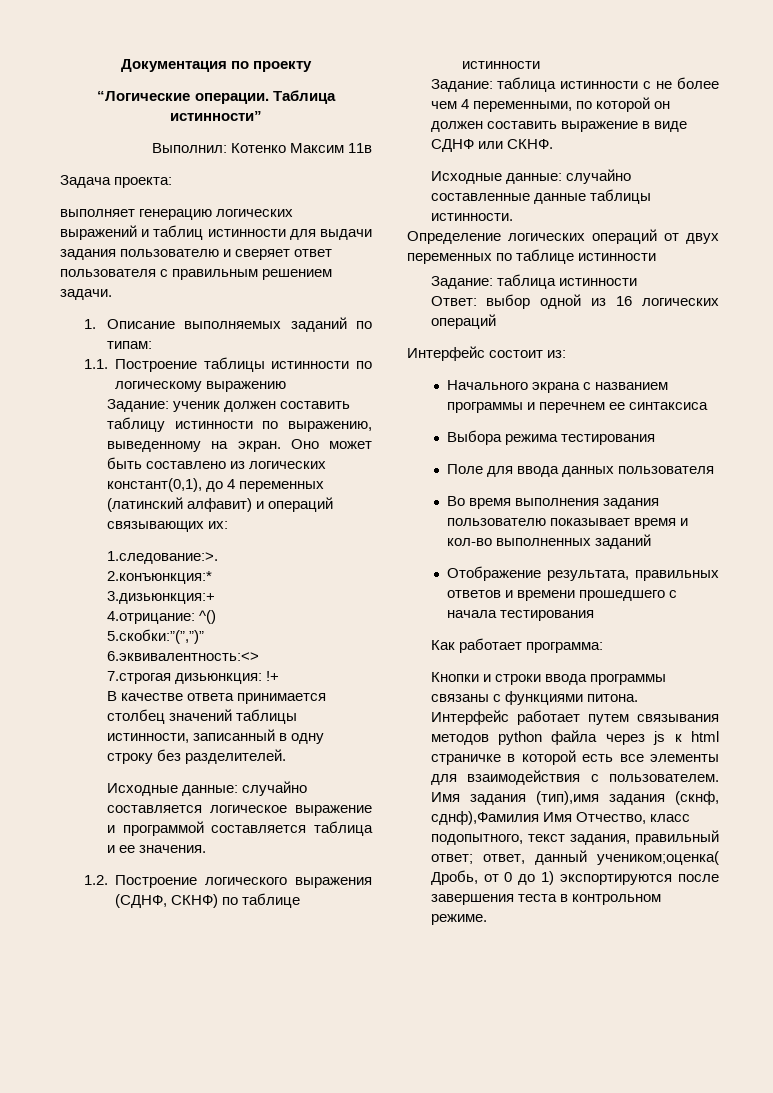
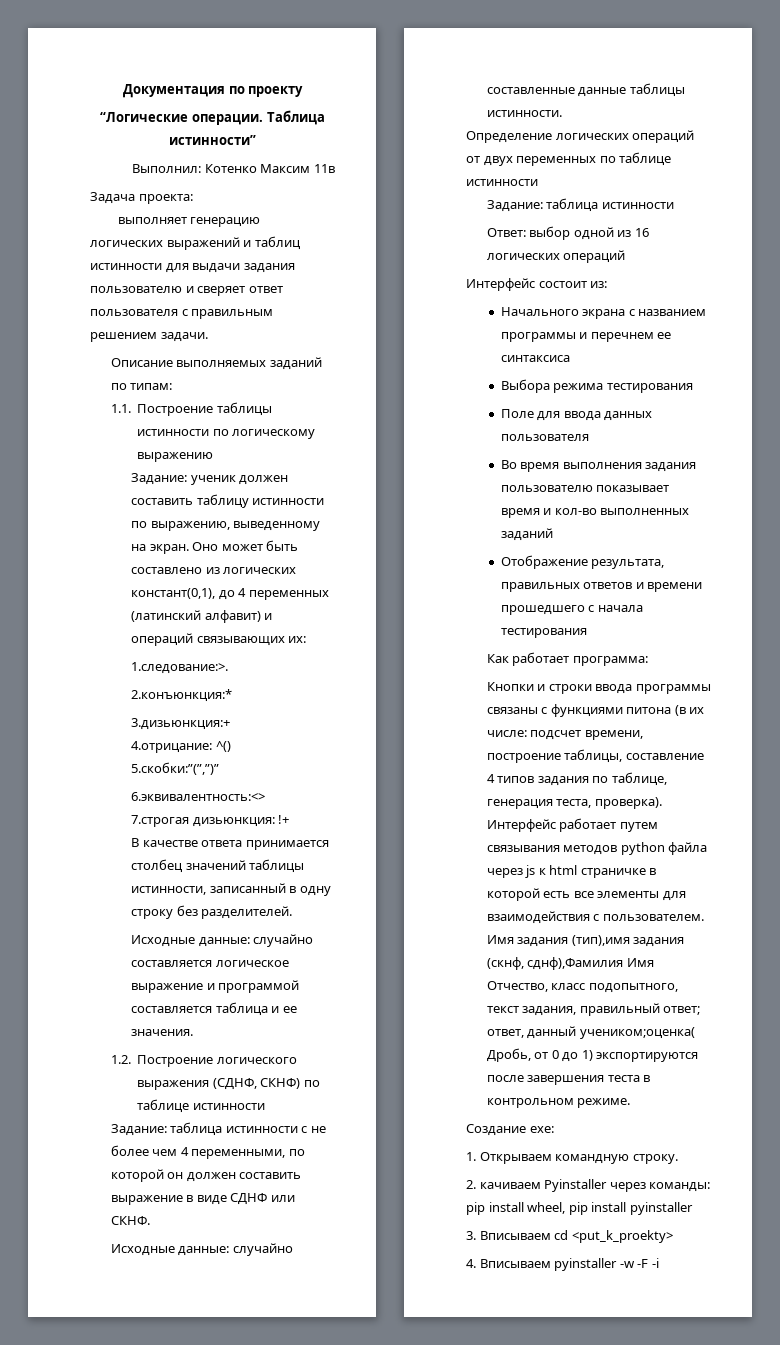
- 1. Описание выполняемых заданий по типам:
+ Описание выполняемых заданий по типам:
- Кнопки и строки ввода программы связаны с функциями питона.
+ Кнопки и строки ввода программы связаны с функциями питона (в их числе: подсчет времени, построение таблицы, составление 4 типов задания по таблице, генерация теста, проверка).
+ Создание exe:
+ 1. Открываем командную строку.
+ 2. качиваем Pyinstaller через команды: pip install wheel, pip install pyinstaller
+ 3. Вписываем cd <put_k_proekty>
+ 4. Вписываем pyinstaller -w -F -i

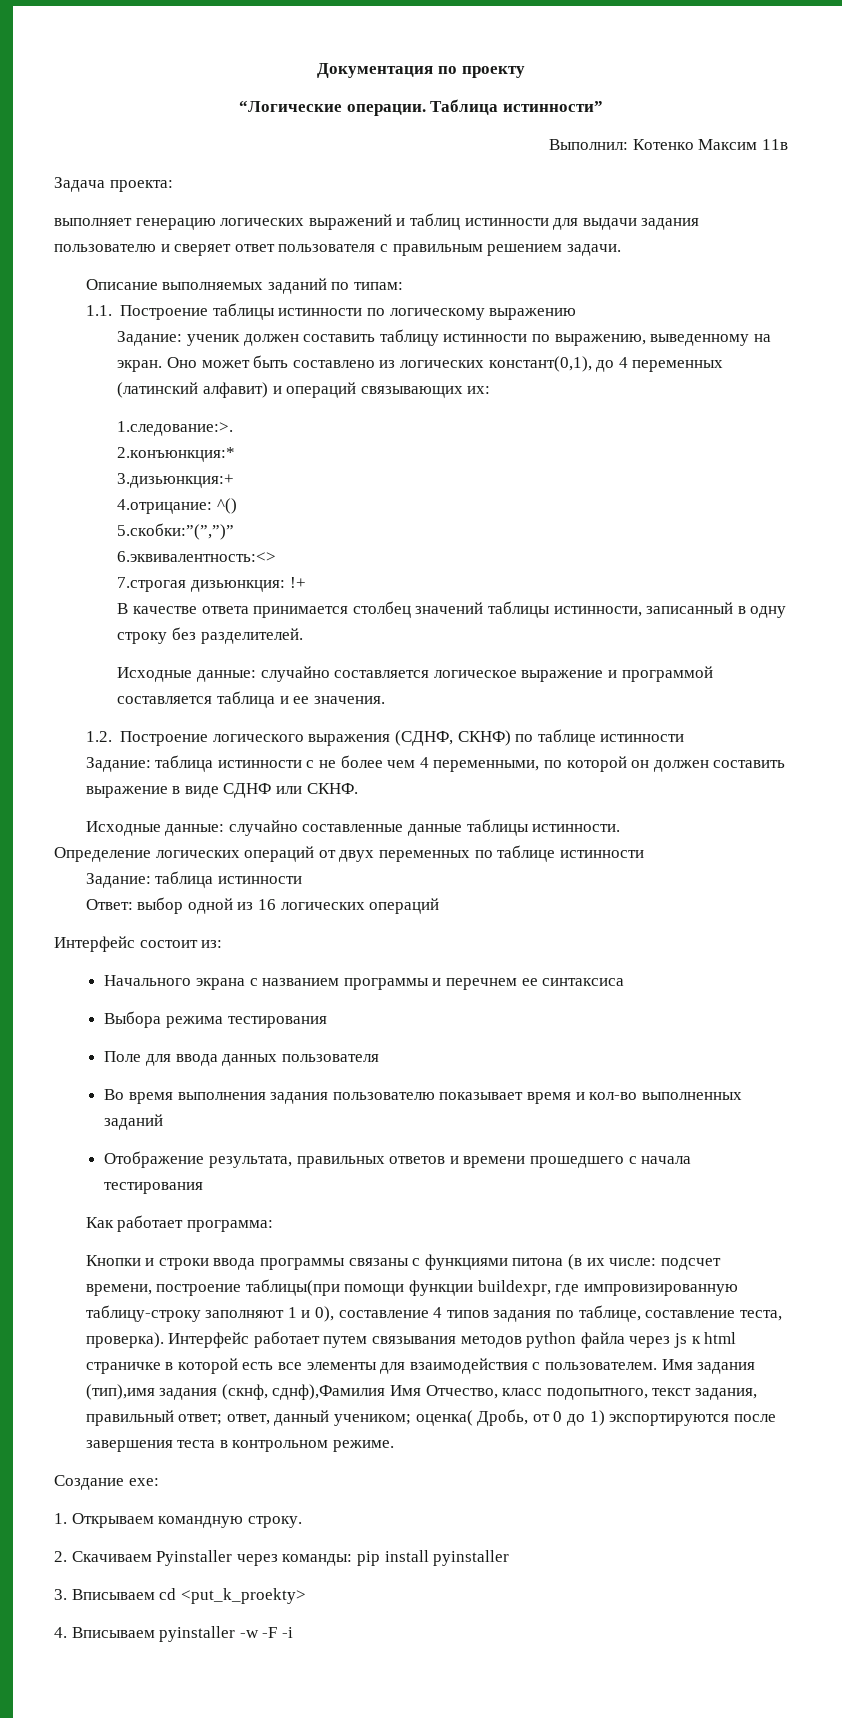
- Кнопки и строки ввода программы связаны с функциями питона (в их числе: подсчет времени, построение таблицы, составление 4 типов задания по таблице, генерация теста, проверка).
+ Кнопки и строки ввода программы связаны с функциями питона (в их числе: подсчет времени, построение таблицы(при помощи функции buildexpr, где импровизированную таблицу-строку заполняют 1 и 0), составление 4 типов задания по таблице, составление теста, проверка).
- Имя задания (тип),имя задания (скнф, сднф),Фамилия Имя Отчество, класс подопытного, текст задания, правильный ответ; ответ, данный учеником;оценка( Дробь, от 0 до 1) экспортируются после завершения теста в контрольном режиме.
+ Имя задания (тип),имя задания (скнф, сднф),Фамилия Имя Отчество, класс подопытного, текст задания, правильный ответ; ответ, данный учеником; оценка( Дробь, от 0 до 1) экспортируются после завершения теста в контрольном режиме.
- 2. качиваем Pyinstaller через команды: pip install wheel, pip install pyinstaller
+ 2. Скачиваем Pyinstaller через команды: pip install pyinstaller

